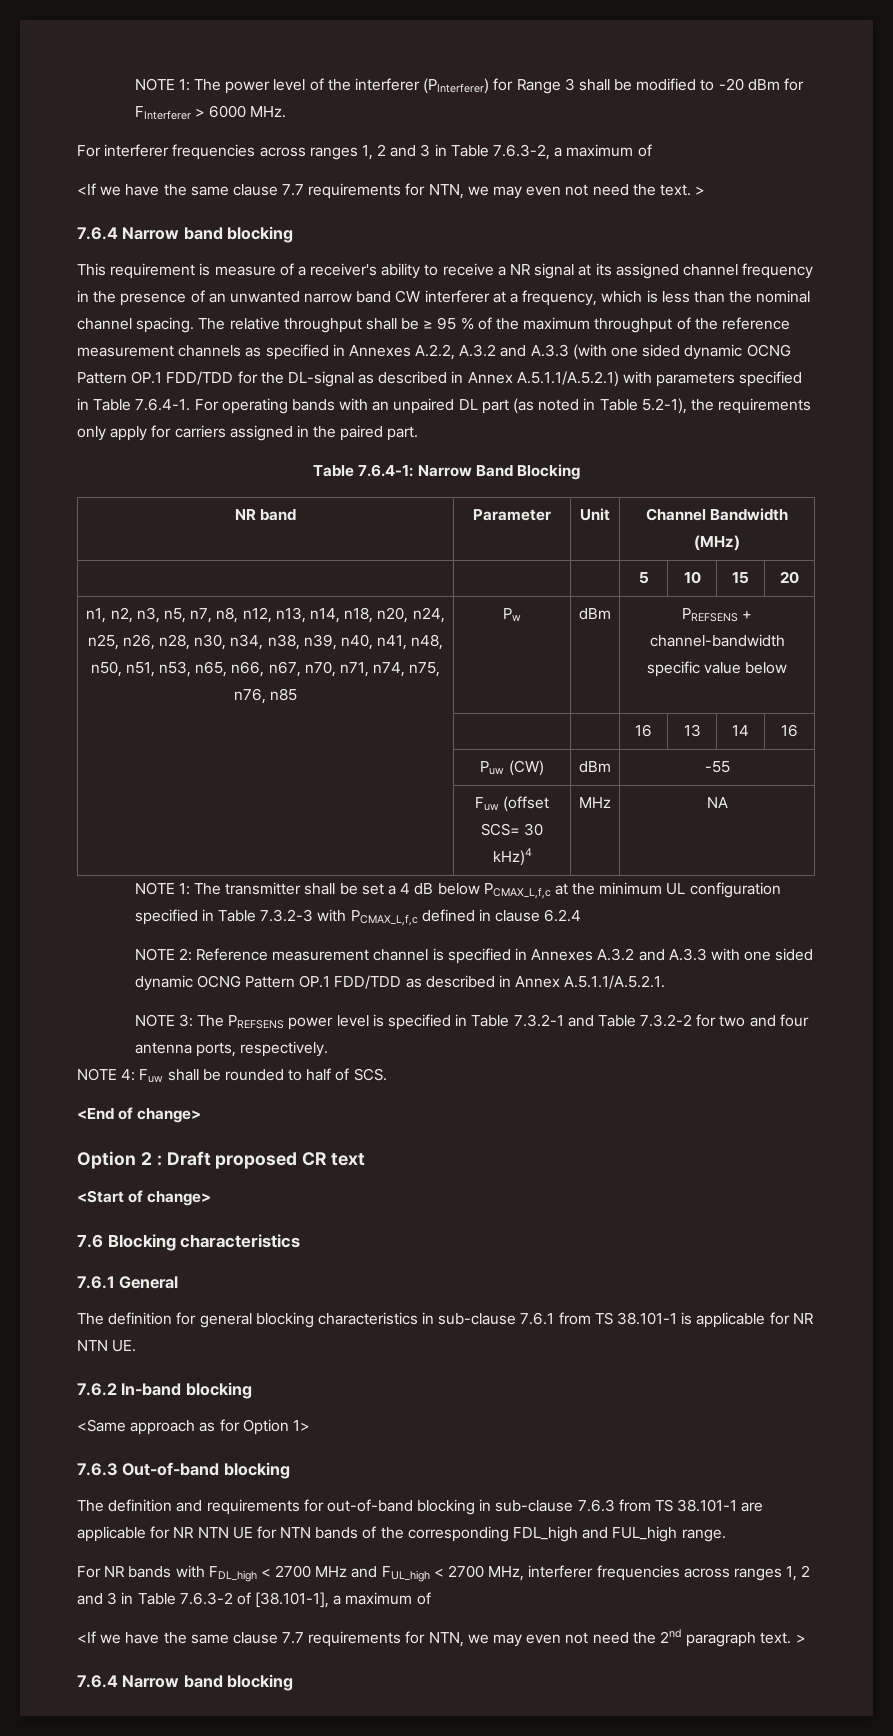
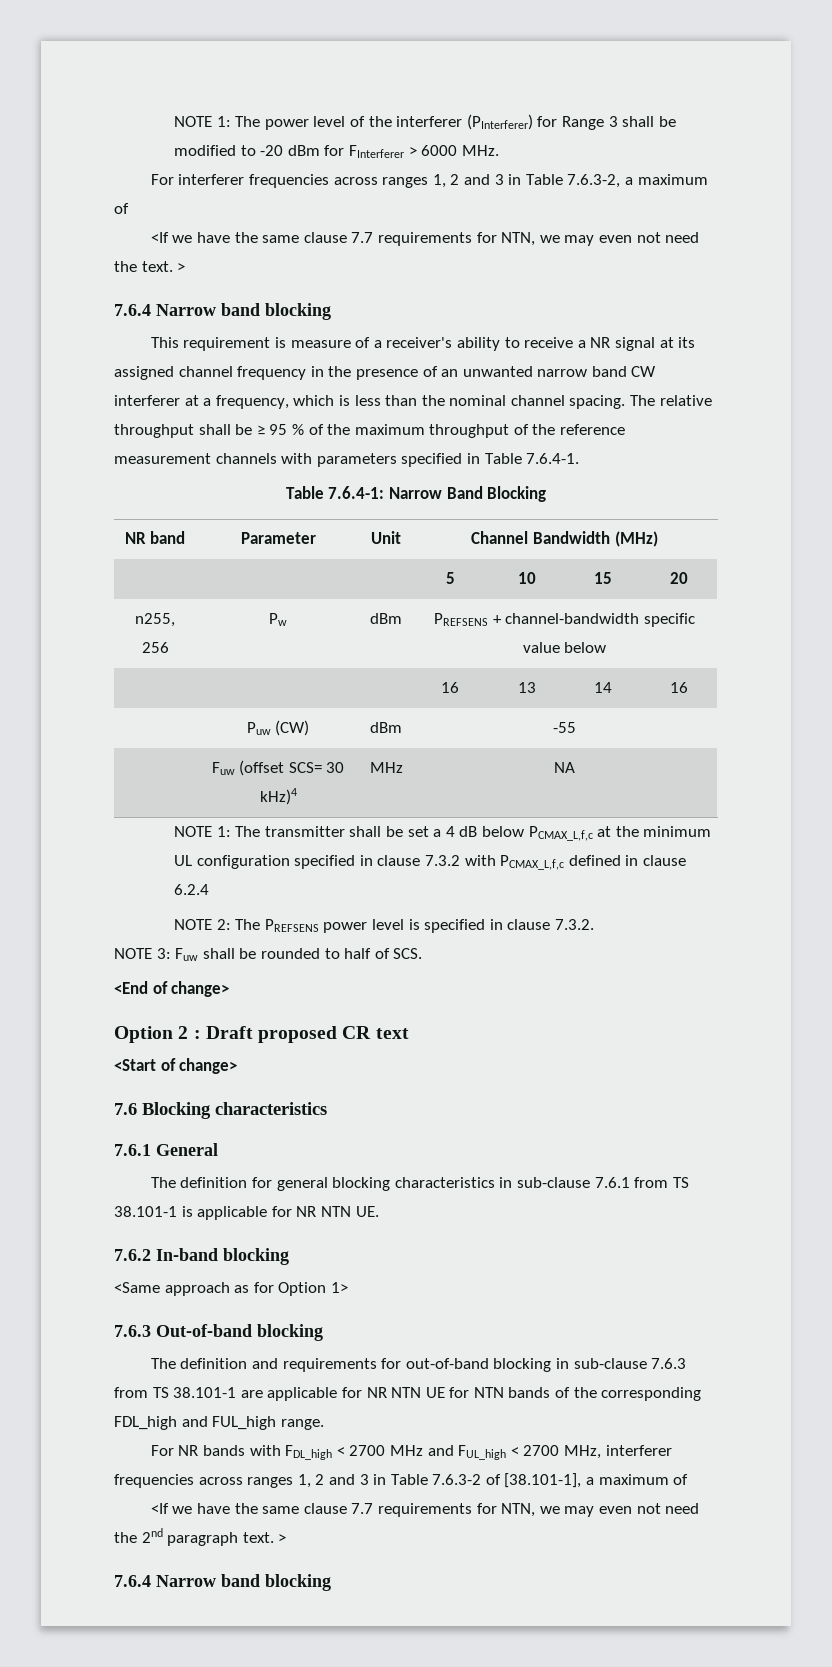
- The relative throughput shall be ≥ 95 % of the maximum throughput of the reference measurement channels as specified in Annexes A.2.2, A.3.2 and A.3.3 (with one sided dynamic OCNG Pattern OP.1 FDD/TDD for the DL-signal as described in Annex A.5.1.1/A.5.2.1) with parameters specified in Table 7.6.4-1. For operating bands with an unpaired DL part (as noted in Table 5.2-1), the requirements only apply for carriers assigned in the paired part.
+ The relative throughput shall be ≥ 95 % of the maximum throughput of the reference measurement channels with parameters specified in Table 7.6.4-1.
- n1, n2, n3, n5, n7, n8, n12, n13, n14, n18, n20, n24, n25, n26, n28, n30, n34, n38, n39, n40, n41, n48, n50, n51, n53, n65, n66, n67, n70, n71, n74, n75, n76, n85
+ n255, 256
- NOTE 1: The transmitter shall be set a 4 dB below PCMAX_L,f,c at the minimum UL configuration specified in Table 7.3.2-3 with PCMAX_L,f,c defined in clause 6.2.4
+ NOTE 1: The transmitter shall be set a 4 dB below PCMAX_L,f,c at the minimum UL configuration specified in clause 7.3.2 with PCMAX_L,f,c defined in clause 6.2.4
- NOTE 2: Reference measurement channel is specified in Annexes A.3.2 and A.3.3 with one sided dynamic OCNG Pattern OP.1 FDD/TDD as described in Annex A.5.1.1/A.5.2.1.
- NOTE 3: The PREFSENS power level is specified in Table 7.3.2-1 and Table 7.3.2-2 for two and four antenna ports, respectively.
- NOTE 4: Fuw shall be rounded to half of SCS.
+ NOTE 2: The PREFSENS power level is specified in clause 7.3.2.
+ NOTE 3: Fuw shall be rounded to half of SCS.

